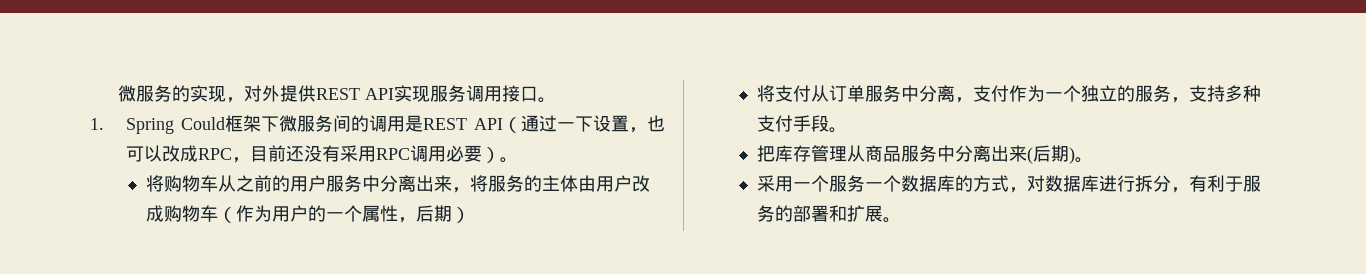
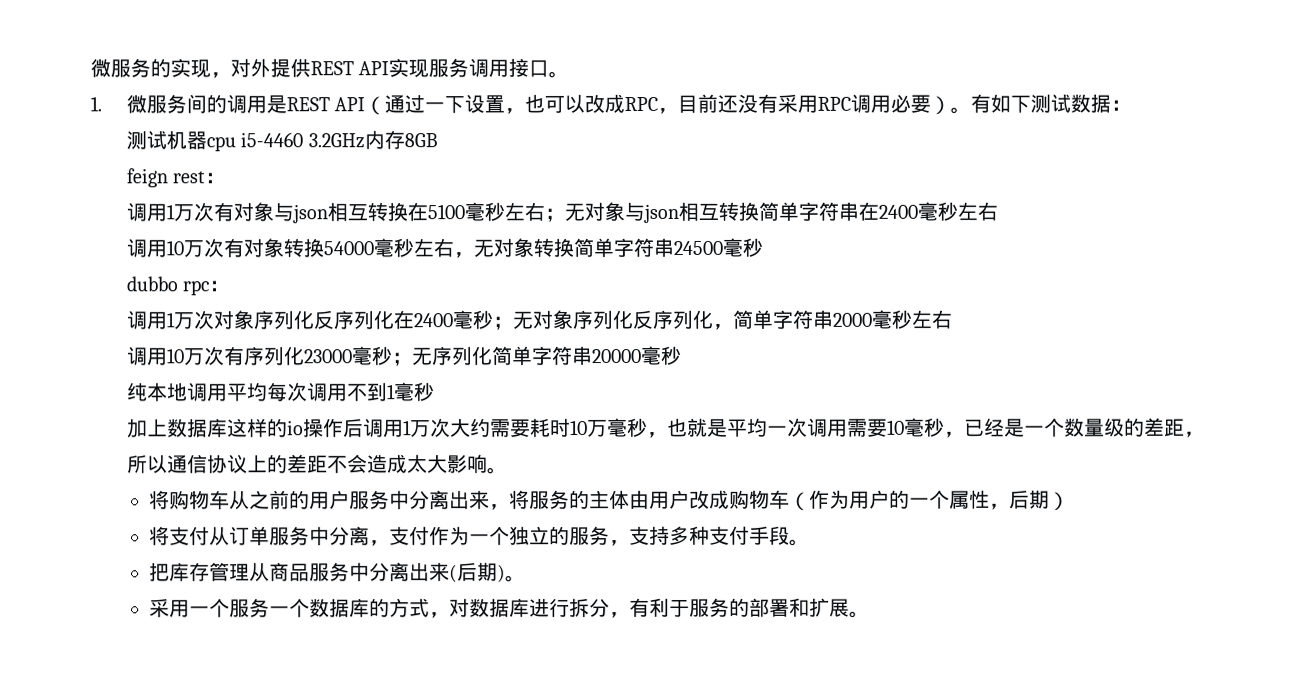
- 1. Spring Could框架下微服务间的调用是REST API（通过一下设置，也可以改成RPC，目前还没有采用RPC调用必要）。
+ 1.微服务间的调用是REST API（通过一下设置，也可以改成RPC，目前还没有采用RPC调用必要）。有如下测试数据：
+ 测试机器cpu i5-4460 3.2GHz内存8GB
+ feign rest：
+ 调用1万次有对象与json相互转换在5100毫秒左右；无对象与json相互转换简单字符串在2400毫秒左右
+ 调用10万次有对象转换54000毫秒左右，无对象转换简单字符串24500毫秒
+ dubbo rpc：
+ 调用1万次对象序列化反序列化在2400毫秒；无对象序列化反序列化，简单字符串2000毫秒左右
+ 调用10万次有序列化23000毫秒；无序列化简单字符串20000毫秒
+ 纯本地调用平均每次调用不到1毫秒
+ 加上数据库这样的io操作后调用1万次大约需要耗时10万毫秒，也就是平均一次调用需要10毫秒，已经是一个数量级的差距，所以通信协议上的差距不会造成太大影响。

